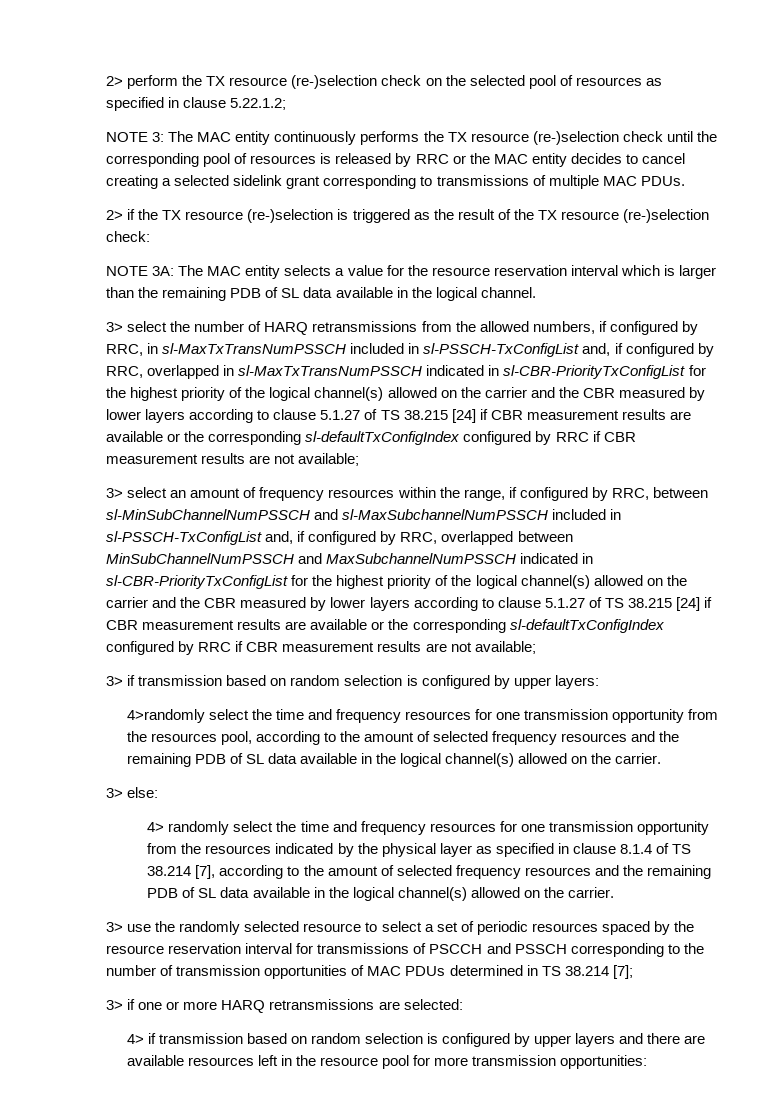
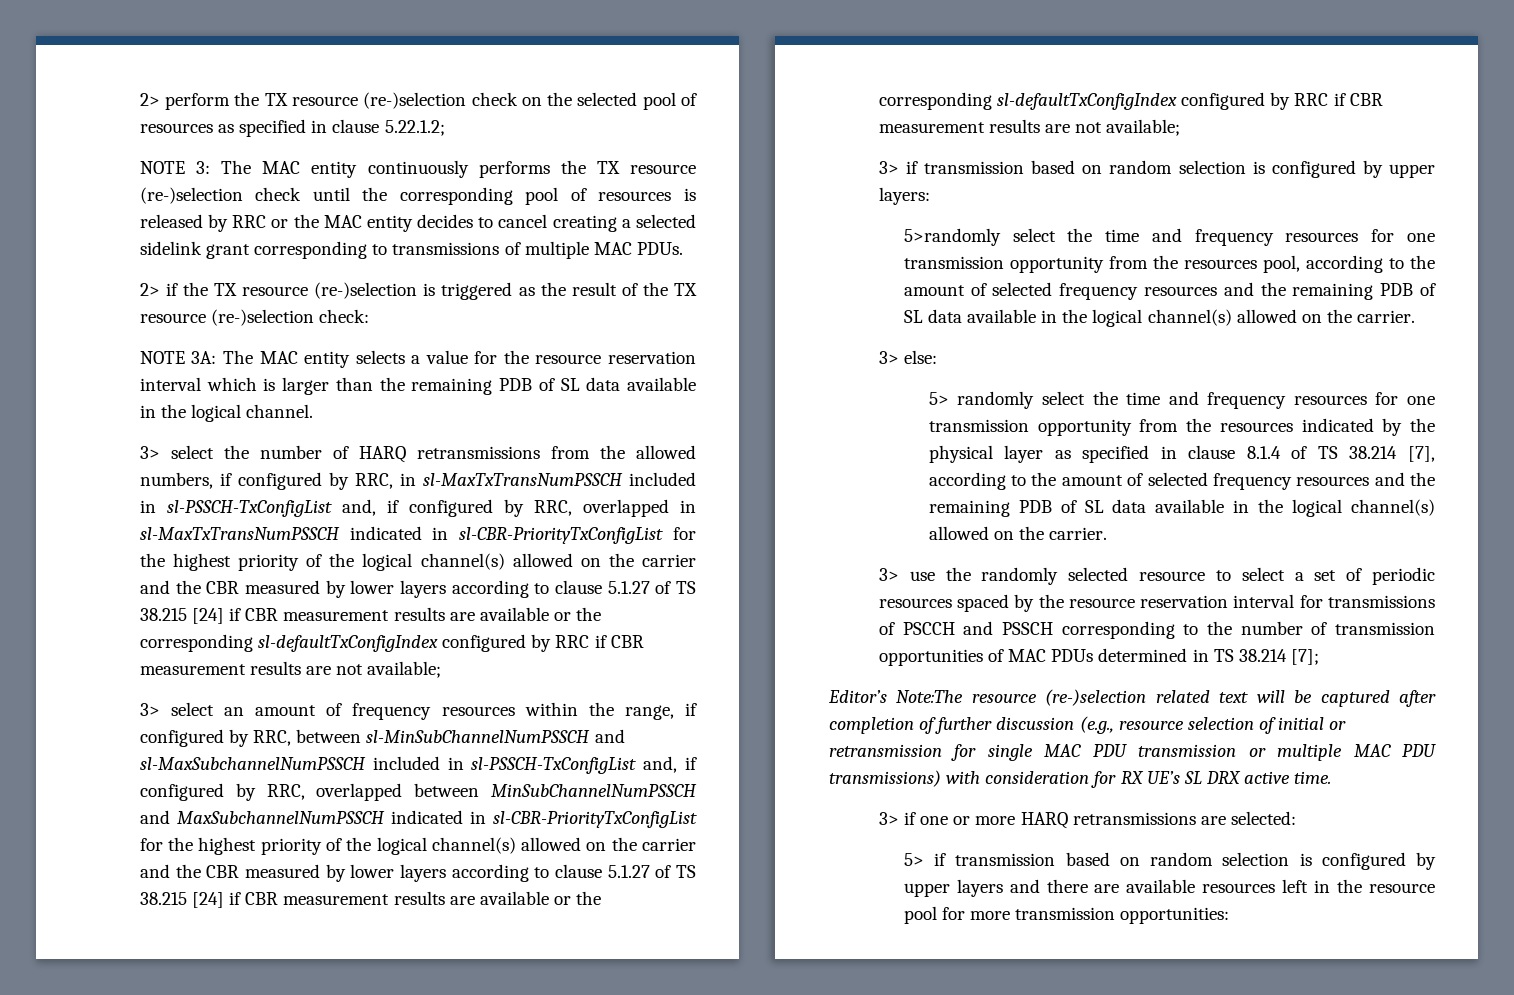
- 4>randomly select the time and frequency resources for one transmission opportunity from the resources pool, according to the amount of selected frequency resources and the remaining PDB of SL data available in the logical channel(s) allowed on the carrier.
+ 5>randomly select the time and frequency resources for one transmission opportunity from the resources pool, according to the amount of selected frequency resources and the remaining PDB of SL data available in the logical channel(s) allowed on the carrier.
- 4> randomly select the time and frequency resources for one transmission opportunity from the resources indicated by the physical layer as specified in clause 8.1.4 of TS 38.214 [7], according to the amount of selected frequency resources and the remaining PDB of SL data available in the logical channel(s) allowed on the carrier.
+ 5> randomly select the time and frequency resources for one transmission opportunity from the resources indicated by the physical layer as specified in clause 8.1.4 of TS 38.214 [7], according to the amount of selected frequency resources and the remaining PDB of SL data available in the logical channel(s) allowed on the carrier.
+ Editor’s Note:The resource (re-)selection related text will be captured after completion of further discussion (e.g., resource selection of initial or retransmission for single MAC PDU transmission or multiple MAC PDU transmissions) with consideration for RX UE’s SL DRX active time.
- 4> if transmission based on random selection is configured by upper layers and there are available resources left in the resource pool for more transmission opportunities:
+ 5> if transmission based on random selection is configured by upper layers and there are available resources left in the resource pool for more transmission opportunities:

